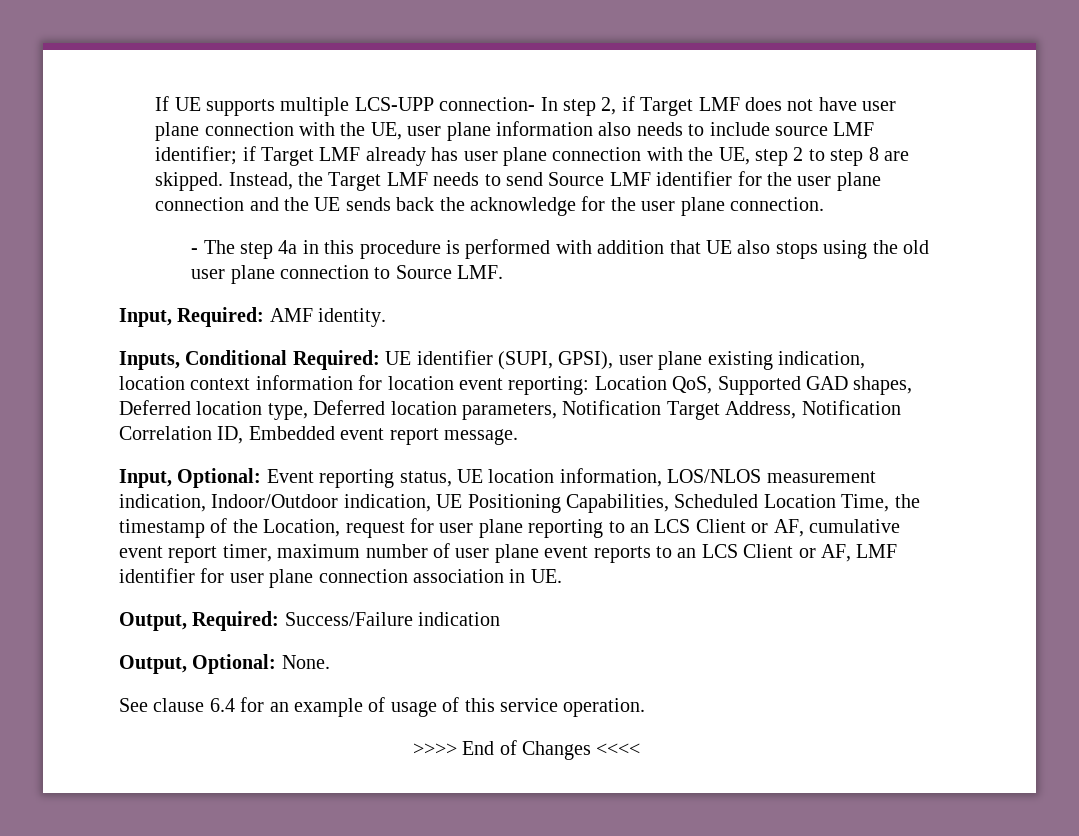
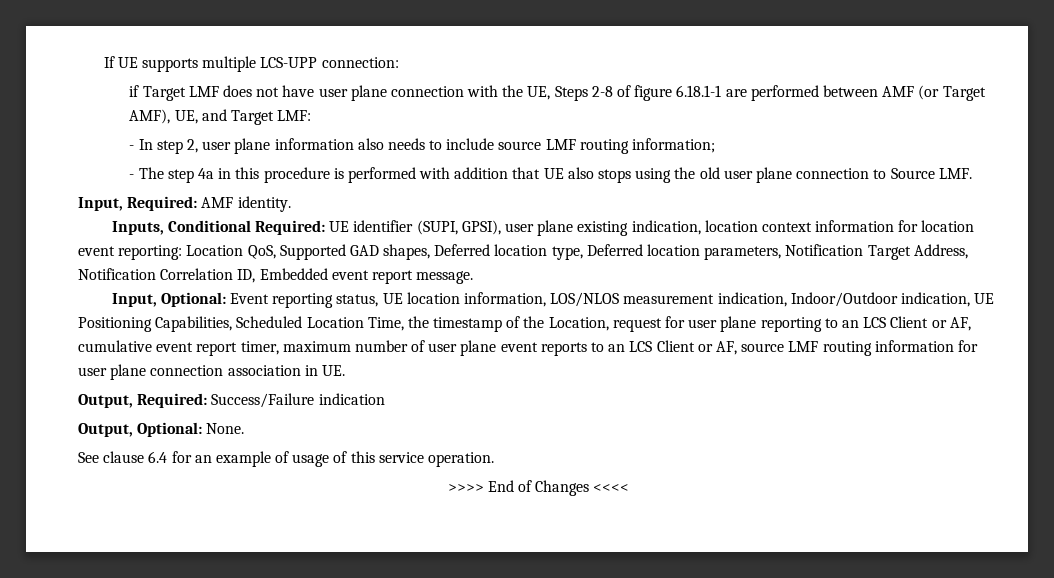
- If UE supports multiple LCS-UPP connection- In step 2, if Target LMF does not have user plane connection with the UE, user plane information also needs to include source LMF identifier; if Target LMF already has user plane connection with the UE, step 2 to step 8 are skipped. Instead, the Target LMF needs to send Source LMF identifier for the user plane connection and the UE sends back the acknowledge for the user plane connection.
+ If UE supports multiple LCS-UPP connection:
+ if Target LMF does not have user plane connection with the UE, Steps 2-8 of figure 6.18.1-1 are performed between AMF (or Target AMF), UE, and Target LMF:
+ - In step 2, user plane information also needs to include source LMF routing information;
- Input, Optional: Event reporting status, UE location information, LOS/NLOS measurement indication, Indoor/Outdoor indication, UE Positioning Capabilities, Scheduled Location Time, the timestamp of the Location, request for user plane reporting to an LCS Client or AF, cumulative event report timer, maximum number of user plane event reports to an LCS Client or AF, LMF identifier for user plane connection association in UE.
+ Input, Optional: Event reporting status, UE location information, LOS/NLOS measurement indication, Indoor/Outdoor indication, UE Positioning Capabilities, Scheduled Location Time, the timestamp of the Location, request for user plane reporting to an LCS Client or AF, cumulative event report timer, maximum number of user plane event reports to an LCS Client or AF, source LMF routing information for user plane connection association in UE.

